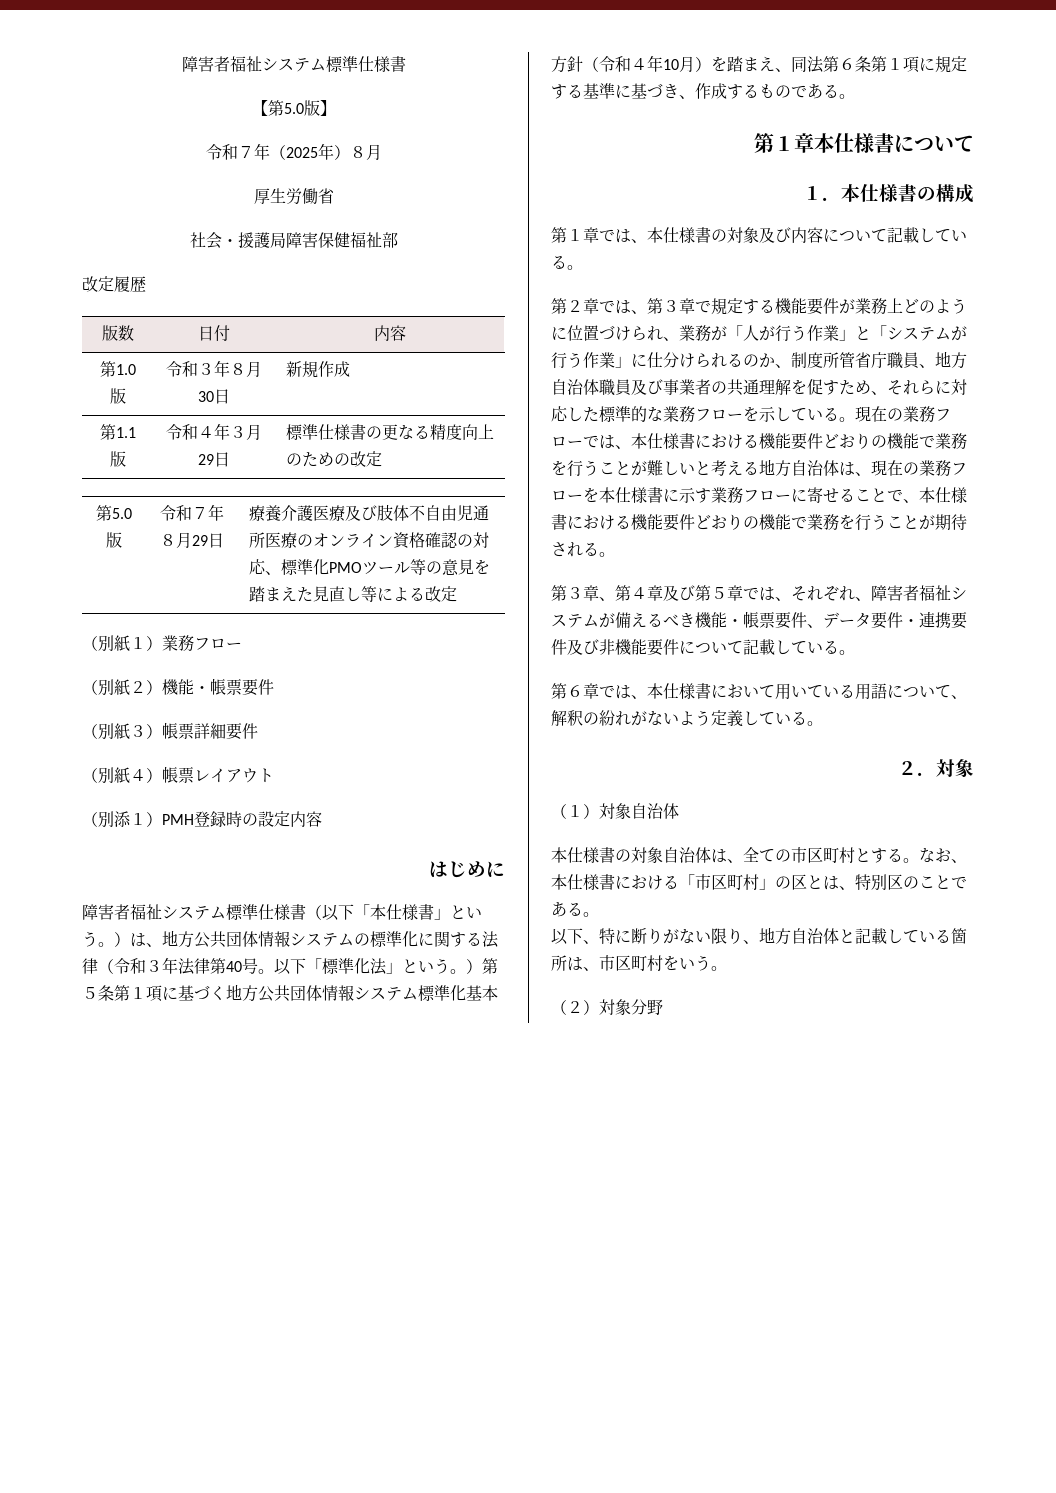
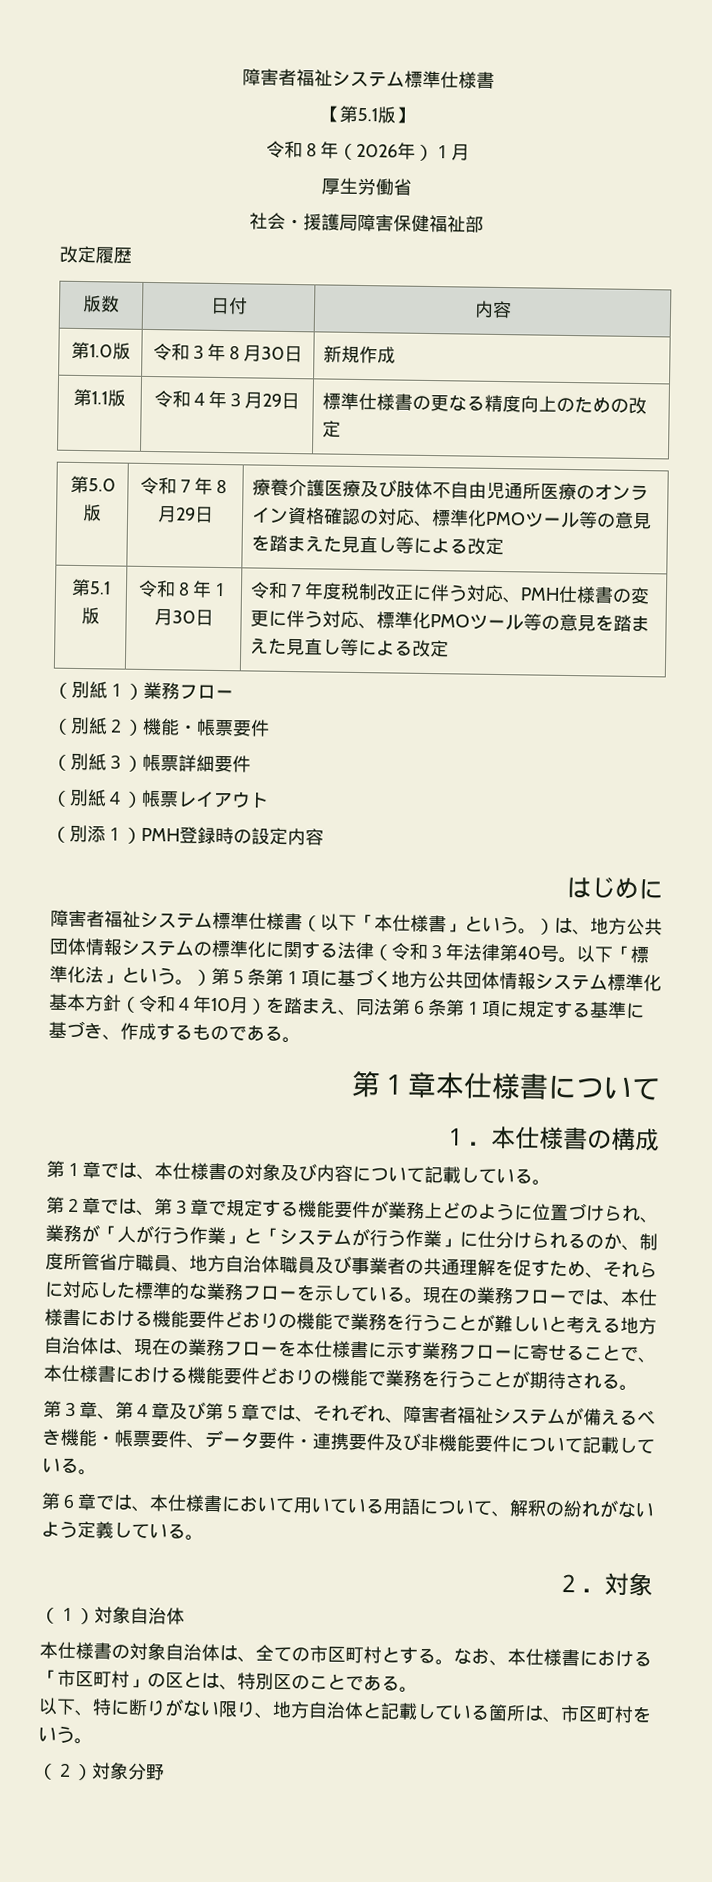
- 【第5.0版】
+ 【第5.1版】
- 令和７年（2025年）８月
+ 令和８年（2026年）１月
+ 第5.1版 | 令和８年１月30日 | 令和７年度税制改正に伴う対応、PMH仕様書の変更に伴う対応、標準化PMOツール等の意見を踏まえた見直し等による改定

